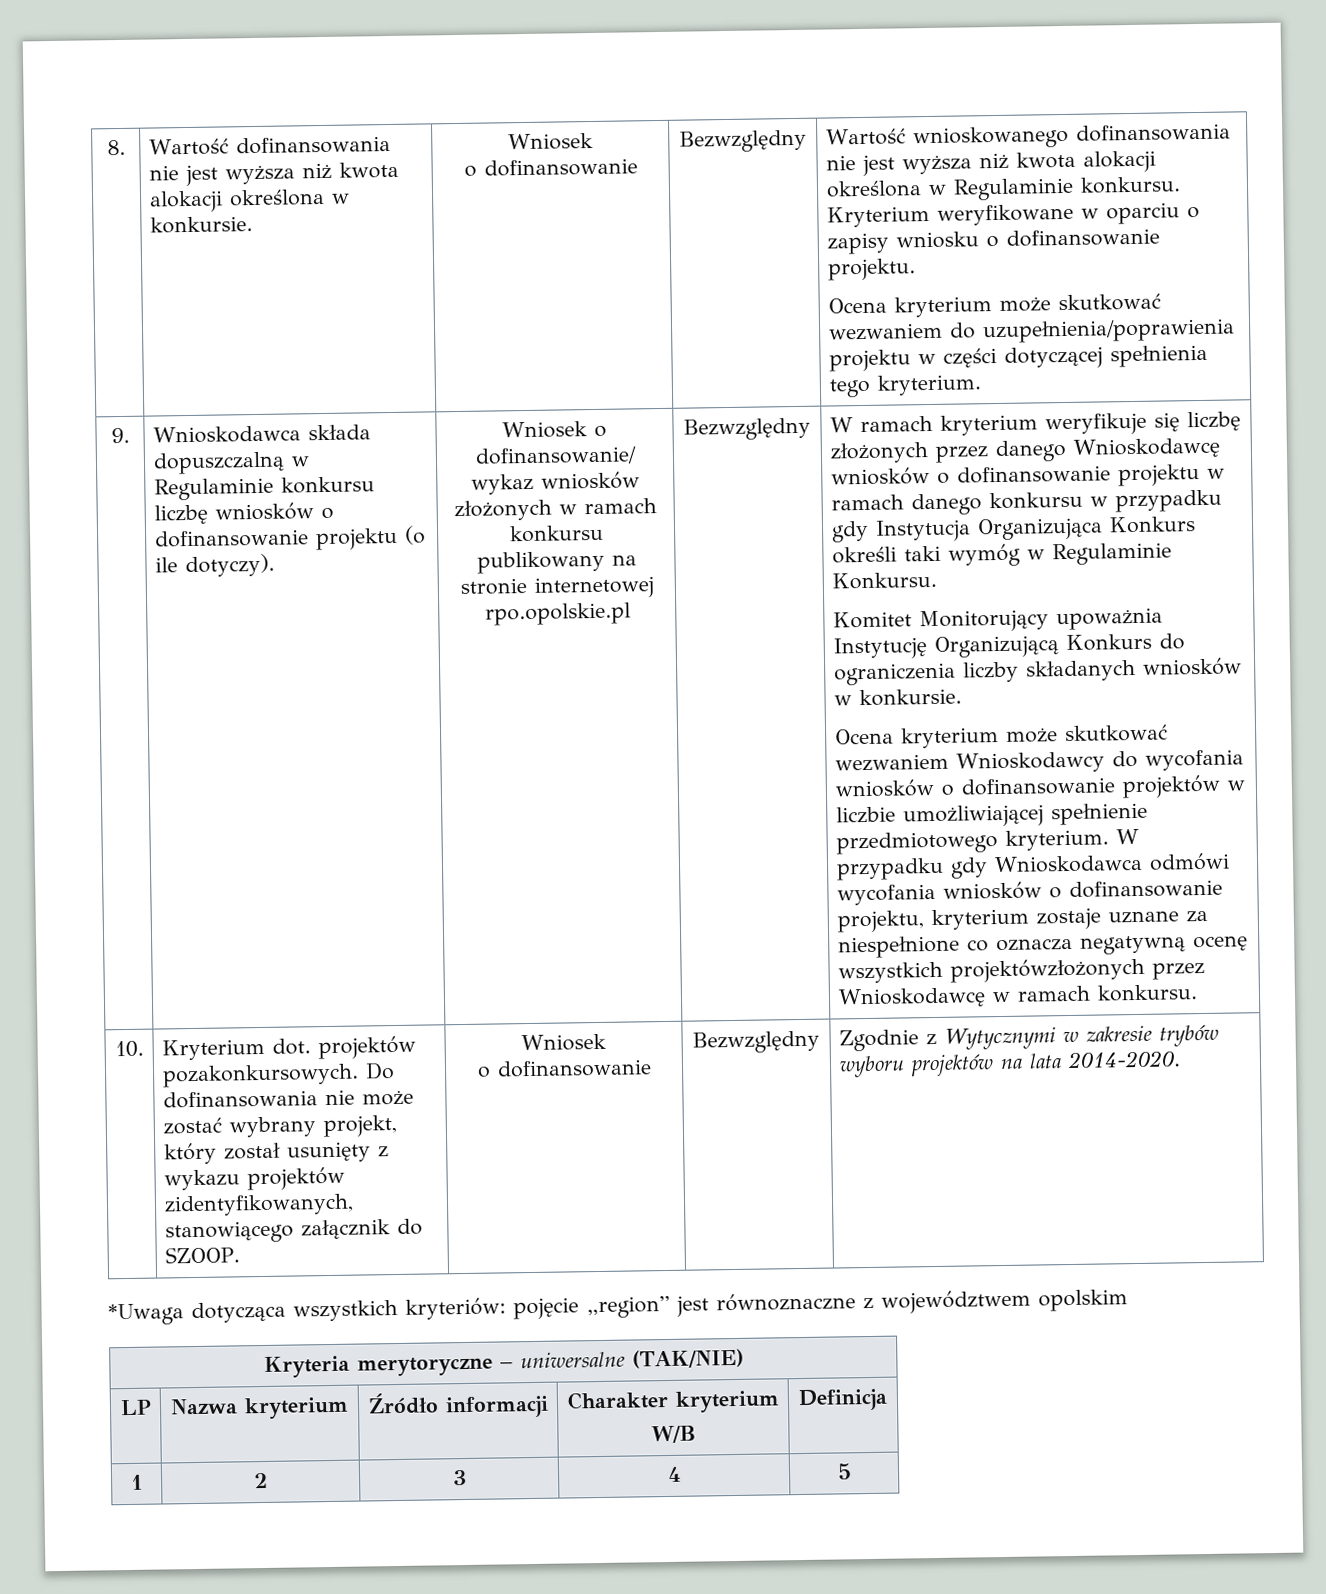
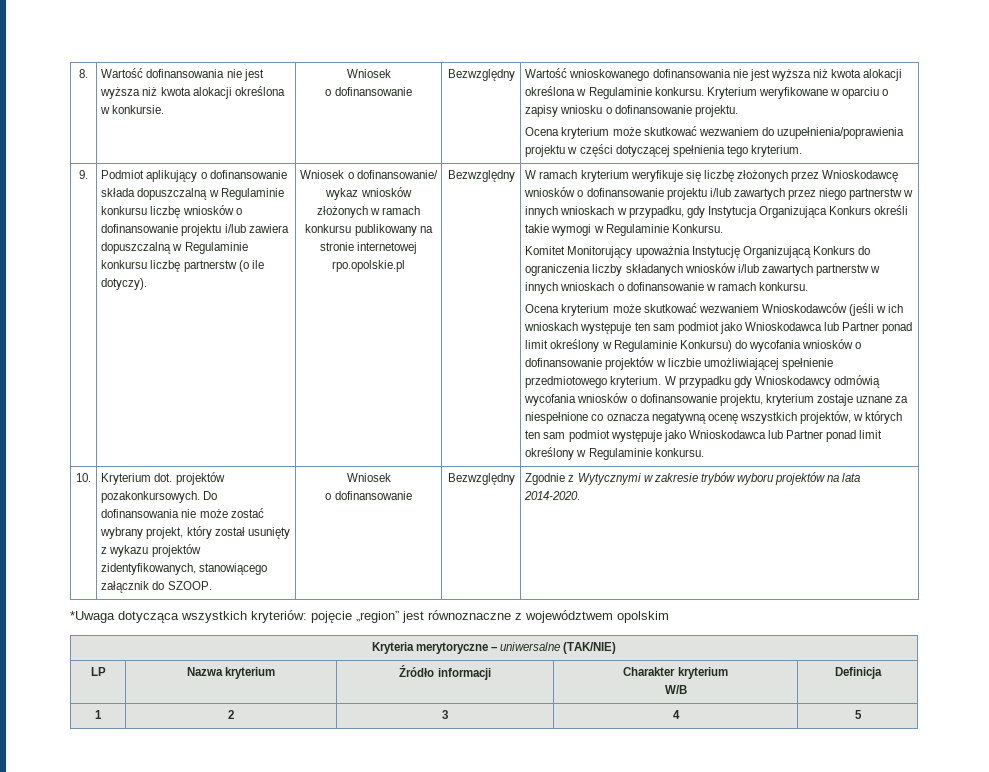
- Wnioskodawca składa dopuszczalną w Regulaminie konkursu liczbę wniosków o dofinansowanie projektu (o ile dotyczy).
+ Podmiot aplikujący o dofinansowanie składa dopuszczalną w Regulaminie konkursu liczbę wniosków o dofinansowanie projektu i/lub zawiera dopuszczalną w Regulaminie konkursu liczbę partnerstw (o ile dotyczy).
- W ramach kryterium weryfikuje się liczbę złożonych przez danego Wnioskodawcę wniosków o dofinansowanie projektu w ramach danego konkursu w przypadku gdy Instytucja Organizująca Konkurs określi taki wymóg w Regulaminie Konkursu.
+ W ramach kryterium weryfikuje się liczbę złożonych przez Wnioskodawcę wniosków o dofinansowanie projektu i/lub zawartych przez niego partnerstw w innych wnioskach w przypadku, gdy Instytucja Organizująca Konkurs określi takie wymogi w Regulaminie Konkursu.
- Komitet Monitorujący upoważnia Instytucję Organizującą Konkurs do ograniczenia liczby składanych wniosków w konkursie.
- Ocena kryterium może skutkować wezwaniem Wnioskodawcy do wycofania wniosków o dofinansowanie projektów w liczbie umożliwiającej spełnienie przedmiotowego kryterium.
+ Komitet Monitorujący upoważnia Instytucję Organizującą Konkurs do ograniczenia liczby składanych wniosków i/lub zawartych partnerstw w innych wnioskach o dofinansowanie w ramach konkursu.
+ Ocena kryterium może skutkować wezwaniem Wnioskodawców (jeśli w ich wnioskach występuje ten sam podmiot jako Wnioskodawca lub Partner ponad limit określony w Regulaminie Konkursu) do wycofania wniosków o dofinansowanie projektów w liczbie umożliwiającej spełnienie przedmiotowego kryterium.
- W przypadku gdy Wnioskodawca odmówi wycofania wniosków o dofinansowanie projektu, kryterium zostaje uznane za niespełnione co oznacza negatywną ocenę wszystkich projektówzłożonych przez Wnioskodawcę w ramach konkursu.
+ W przypadku gdy Wnioskodawcy odmówią wycofania wniosków o dofinansowanie projektu, kryterium zostaje uznane za niespełnione co oznacza negatywną ocenę wszystkich projektów, w których ten sam podmiot występuje jako Wnioskodawca lub Partner ponad limit określony w Regulaminie konkursu.

